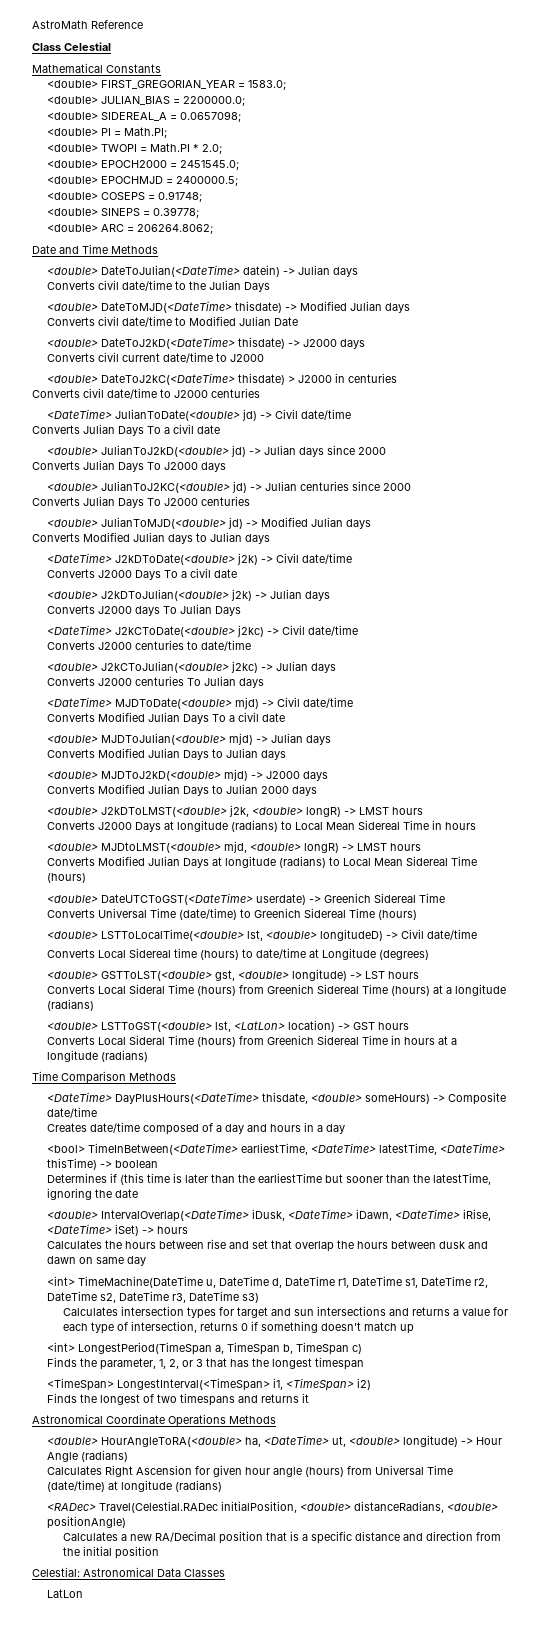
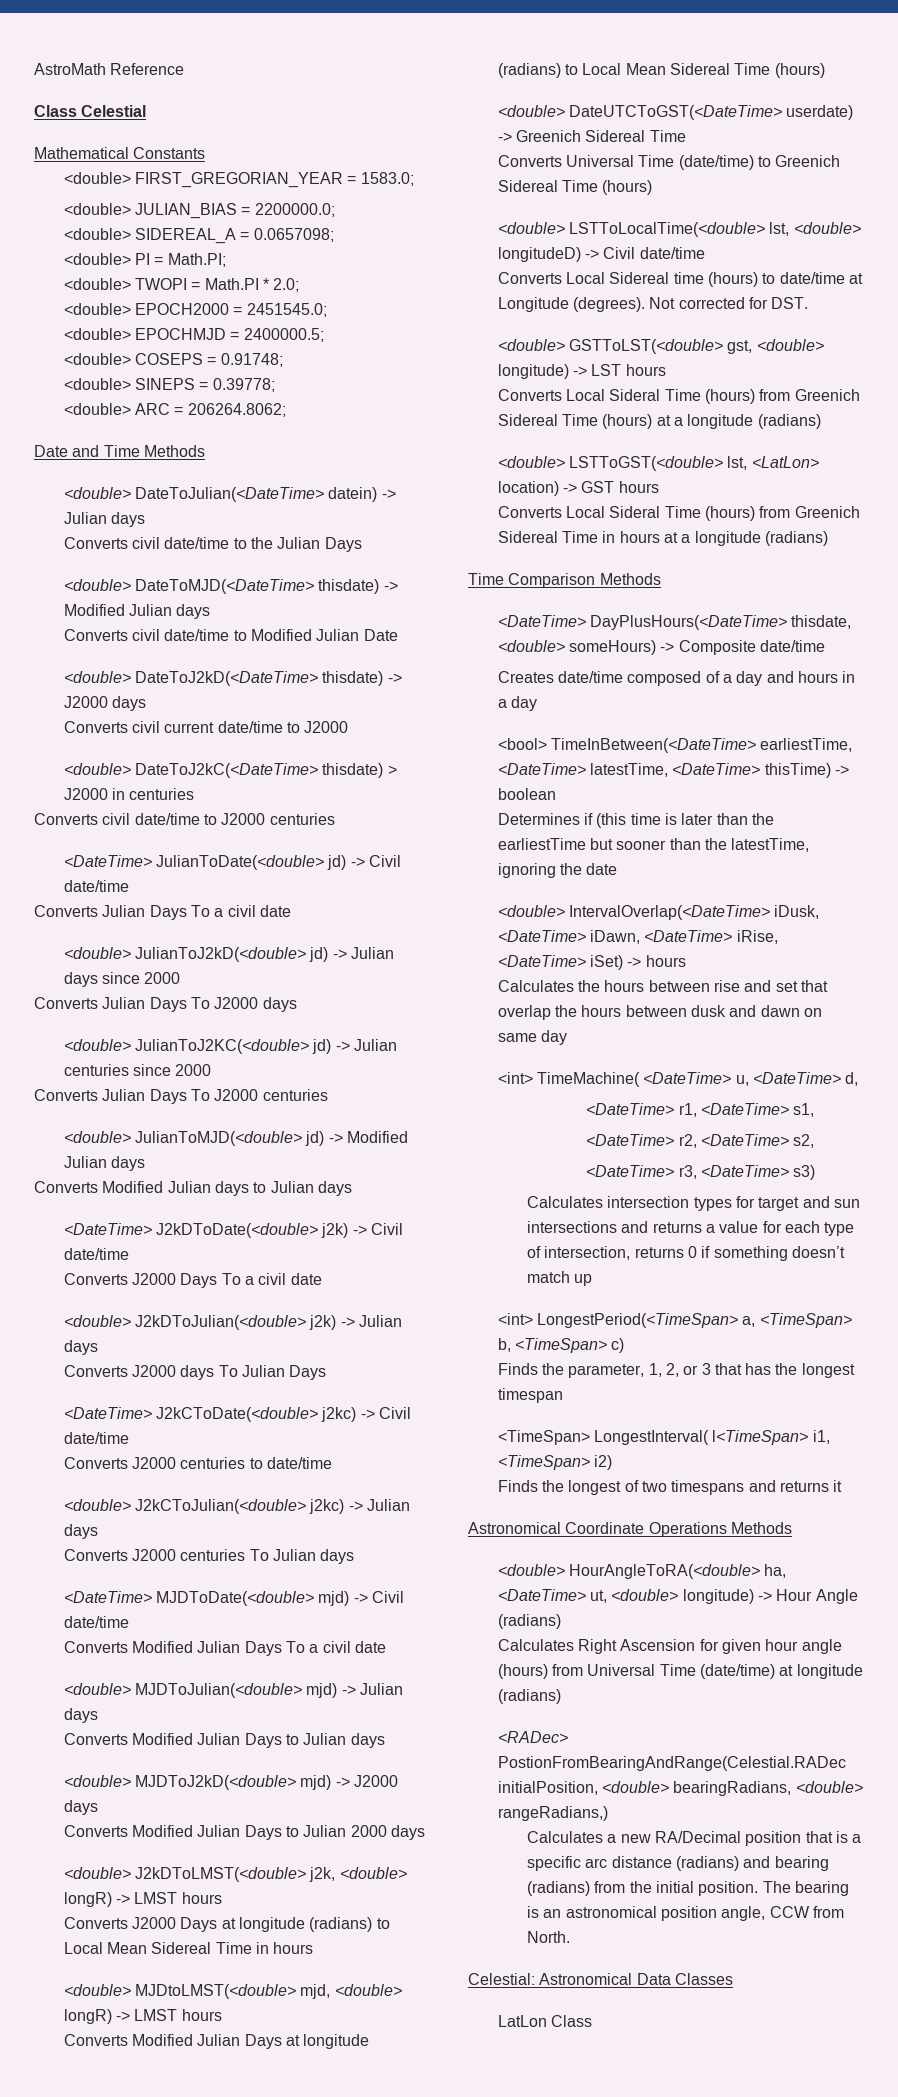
- Converts Local Sidereal time (hours) to date/time at Longitude (degrees)
+ Converts Local Sidereal time (hours) to date/time at Longitude (degrees). Not corrected for DST.
- <int> TimeMachine(DateTime u, DateTime d, DateTime r1, DateTime s1, DateTime r2, DateTime s2, DateTime r3, DateTime s3)
+ <int> TimeMachine( <DateTime> u, <DateTime> d,
+ <DateTime> r1, <DateTime> s1,
+ <DateTime> r2, <DateTime> s2,
+ <DateTime> r3, <DateTime> s3)
- <int> LongestPeriod(TimeSpan a, TimeSpan b, TimeSpan c)
+ <int> LongestPeriod(<TimeSpan> a, <TimeSpan> b, <TimeSpan> c)
- <TimeSpan> LongestInterval(<TimeSpan> i1, <TimeSpan> i2)
+ <TimeSpan> LongestInterval( l<TimeSpan> i1, <TimeSpan> i2)
- <RADec> Travel(Celestial.RADec initialPosition, <double> distanceRadians, <double> positionAngle)
+ <RADec> PostionFromBearingAndRange(Celestial.RADec initialPosition, <double> bearingRadians, <double> rangeRadians,)
- Calculates a new RA/Decimal position that is a specific distance and direction from the initial position
+ Calculates a new RA/Decimal position that is a specific arc distance (radians) and bearing (radians) from the initial position. The bearing is an astronomical position angle, CCW from North.
- LatLon
+ LatLon Class

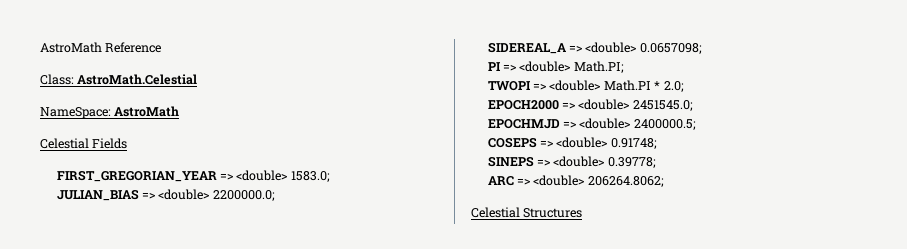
- Class Celestial
- Mathematical Constants
- <double> FIRST_GREGORIAN_YEAR = 1583.0;
- <double> JULIAN_BIAS = 2200000.0;
- <double> SIDEREAL_A = 0.0657098;
- <double> PI = Math.PI;
- <double> TWOPI = Math.PI * 2.0;
- <double> EPOCH2000 = 2451545.0;
- <double> EPOCHMJD = 2400000.5;
- <double> COSEPS = 0.91748;
- <double> SINEPS = 0.39778;
- <double> ARC = 206264.8062;
- Date and Time Methods
- <double> DateToJulian(<DateTime> datein) -> Julian days
- Converts civil date/time to the Julian Days
- <double> DateToMJD(<DateTime> thisdate) -> Modified Julian days
- Converts civil date/time to Modified Julian Date
- <double> DateToJ2kD(<DateTime> thisdate) -> J2000 days
- Converts civil current date/time to J2000
- <double> DateToJ2kC(<DateTime> thisdate) > J2000 in centuries
- Converts civil date/time to J2000 centuries
- <DateTime> JulianToDate(<double> jd) -> Civil date/time
- Converts Julian Days To a civil date
- <double> JulianToJ2kD(<double> jd) -> Julian days since 2000
- Converts Julian Days To J2000 days
- <double> JulianToJ2KC(<double> jd) -> Julian centuries since 2000
- Converts Julian Days To J2000 centuries
- <double> JulianToMJD(<double> jd) -> Modified Julian days
- Converts Modified Julian days to Julian days
- <DateTime> J2kDToDate(<double> j2k) -> Civil date/time
- Converts J2000 Days To a civil date
- <double> J2kDToJulian(<double> j2k) -> Julian days
- Converts J2000 days To Julian Days
- <DateTime> J2kCToDate(<double> j2kc) -> Civil date/time
- Converts J2000 centuries to date/time
- <double> J2kCToJulian(<double> j2kc) -> Julian days
- Converts J2000 centuries To Julian days
- <DateTime> MJDToDate(<double> mjd) -> Civil date/time
- Converts Modified Julian Days To a civil date
- <double> MJDToJulian(<double> mjd) -> Julian days
- Converts Modified Julian Days to Julian days
- <double> MJDToJ2kD(<double> mjd) -> J2000 days
- Converts Modified Julian Days to Julian 2000 days
- <double> J2kDToLMST(<double> j2k, <double> longR) -> LMST hours
- Converts J2000 Days at longitude (radians) to Local Mean Sidereal Time in hours
- <double> MJDtoLMST(<double> mjd, <double> longR) -> LMST hours
- Converts Modified Julian Days at longitude (radians) to Local Mean Sidereal Time (hours)
- <double> DateUTCToGST(<DateTime> userdate) -> Greenich Sidereal Time
- Converts Universal Time (date/time) to Greenich Sidereal Time (hours)
- <double> LSTToLocalTime(<double> lst, <double> longitudeD) -> Civil date/time
- Converts Local Sidereal time (hours) to date/time at Longitude (degrees). Not corrected for DST.
- <double> GSTToLST(<double> gst, <double> longitude) -> LST hours
- Converts Local Sideral Time (hours) from Greenich Sidereal Time (hours) at a longitude (radians)
- <double> LSTToGST(<double> lst, <LatLon> location) -> GST hours
- Converts Local Sideral Time (hours) from Greenich Sidereal Time in hours at a longitude (radians)
- Time Comparison Methods
- <DateTime> DayPlusHours(<DateTime> thisdate, <double> someHours) -> Composite date/time
- Creates date/time composed of a day and hours in a day
- <bool> TimeInBetween(<DateTime> earliestTime, <DateTime> latestTime, <DateTime> thisTime) -> boolean
- Determines if (this time is later than the earliestTime but sooner than the latestTime, ignoring the date
- <double> IntervalOverlap(<DateTime> iDusk, <DateTime> iDawn, <DateTime> iRise, <DateTime> iSet) -> hours
- Calculates the hours between rise and set that overlap the hours between dusk and dawn on same day
- <int> TimeMachine( <DateTime> u, <DateTime> d,
- <DateTime> r1, <DateTime> s1,
- <DateTime> r2, <DateTime> s2,
- <DateTime> r3, <DateTime> s3)
- Calculates intersection types for target and sun intersections and returns a value for each type of intersection, returns 0 if something doesn’t match up
- <int> LongestPeriod(<TimeSpan> a, <TimeSpan> b, <TimeSpan> c)
- Finds the parameter, 1, 2, or 3 that has the longest timespan
- <TimeSpan> LongestInterval( l<TimeSpan> i1, <TimeSpan> i2)
- Finds the longest of two timespans and returns it
- Astronomical Coordinate Operations Methods
- <double> HourAngleToRA(<double> ha, <DateTime> ut, <double> longitude) -> Hour Angle (radians)
- Calculates Right Ascension for given hour angle (hours) from Universal Time (date/time) at longitude (radians)
- <RADec> PostionFromBearingAndRange(Celestial.RADec initialPosition, <double> bearingRadians, <double> rangeRadians,)
- Calculates a new RA/Decimal position that is a specific arc distance (radians) and bearing (radians) from the initial position. The bearing is an astronomical position angle, CCW from North.
- Celestial: Astronomical Data Classes
- LatLon Class
+ Class: AstroMath.Celestial
+ NameSpace: AstroMath
+ Celestial Fields
+ FIRST_GREGORIAN_YEAR => <double> 1583.0;
+ JULIAN_BIAS => <double> 2200000.0;
+ SIDEREAL_A => <double> 0.0657098;
+ PI => <double> Math.PI;
+ TWOPI => <double> Math.PI * 2.0;
+ EPOCH2000 => <double> 2451545.0;
+ EPOCHMJD => <double> 2400000.5;
+ COSEPS => <double> 0.91748;
+ SINEPS => <double> 0.39778;
+ ARC => <double> 206264.8062;
+ Celestial Structures

